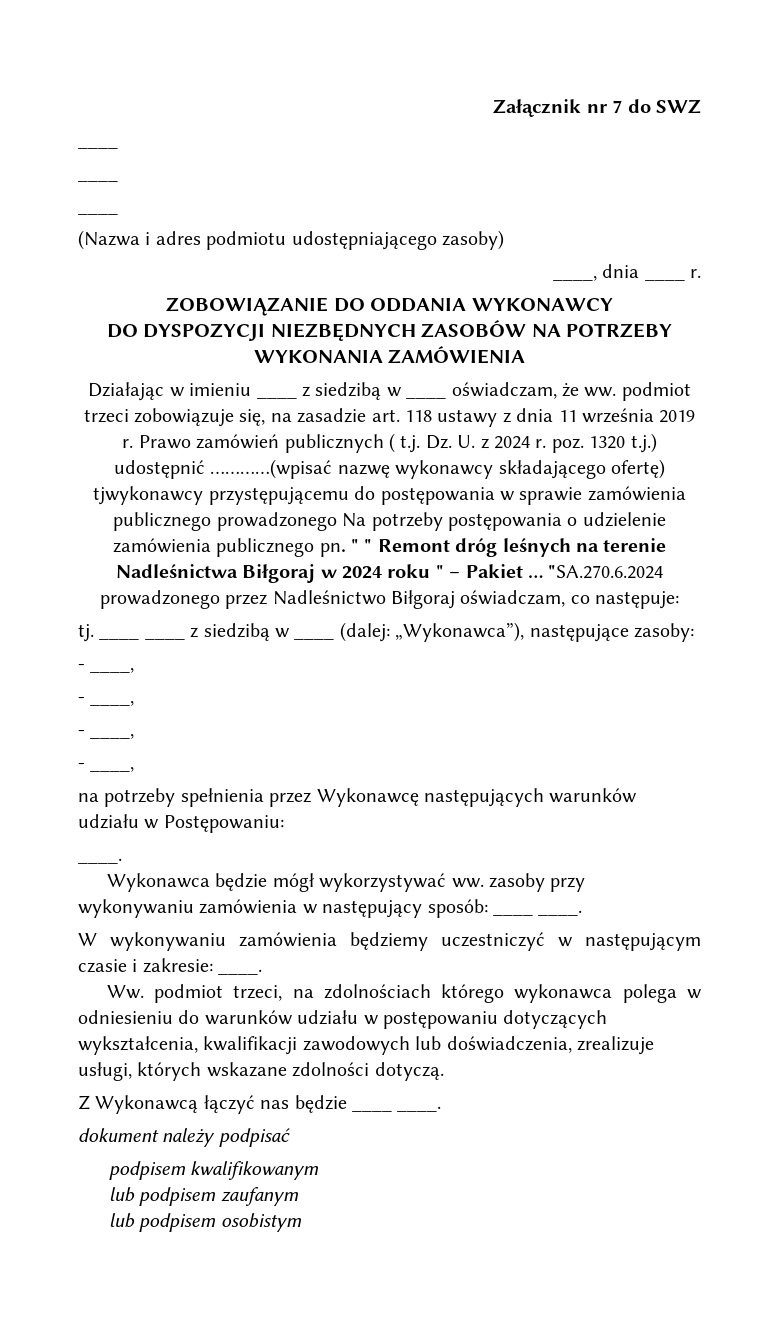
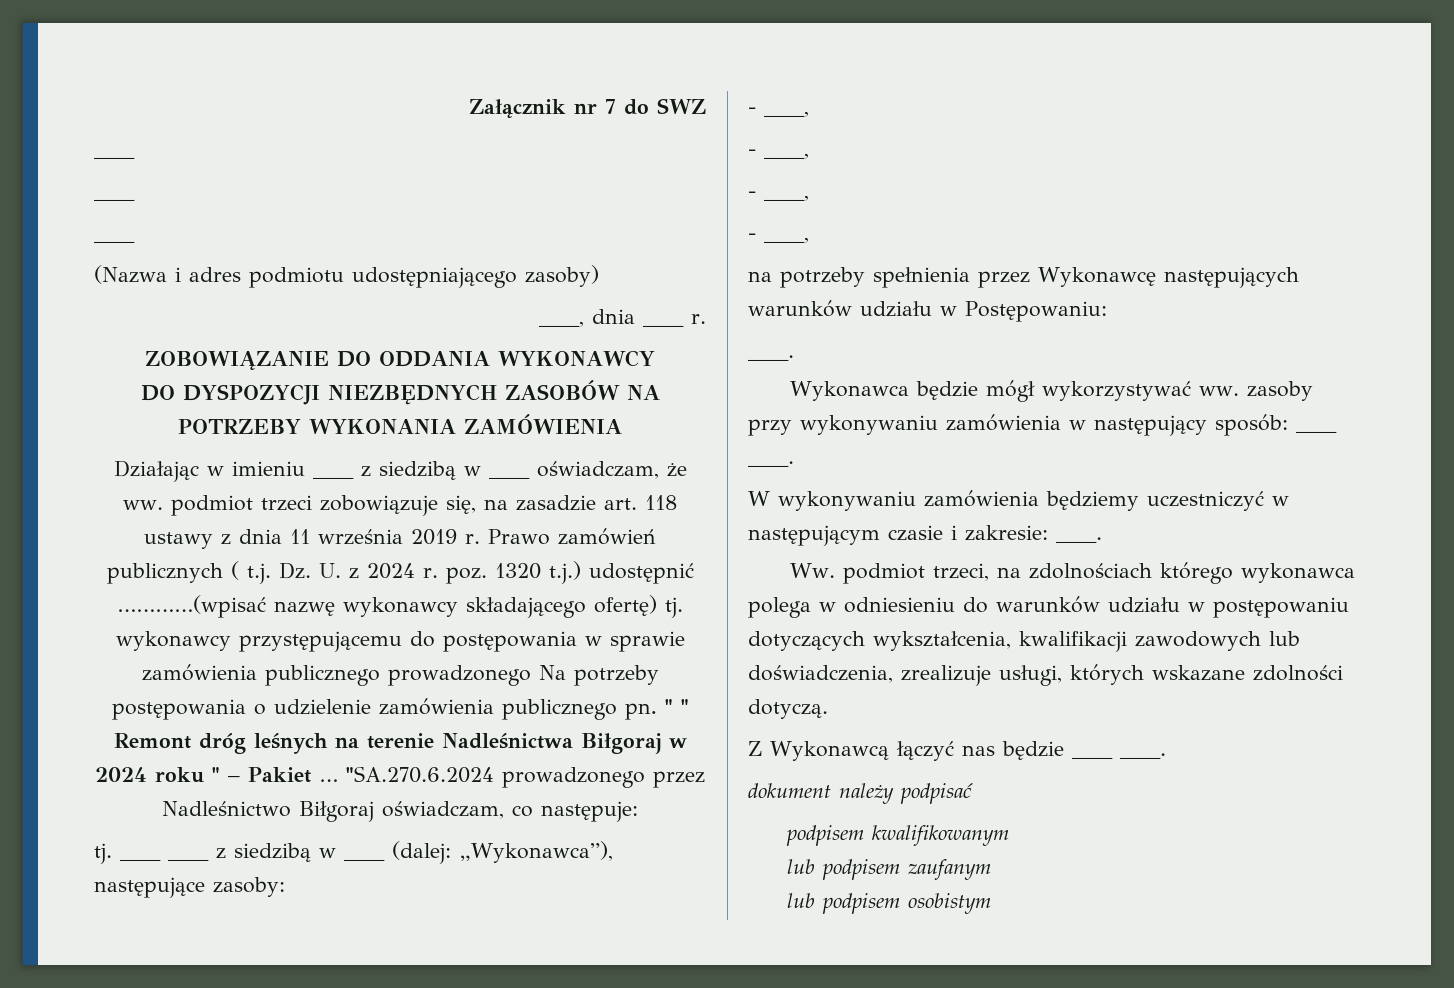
- Prawo zamówień publicznych ( t.j. Dz. U. z 2024 r. poz. 1320 t.j.) udostępnić …………(wpisać nazwę wykonawcy składającego ofertę) tjwykonawcy przystępującemu do postępowania w sprawie zamówienia publicznego prowadzonego Na potrzeby postępowania o udzielenie zamówienia publicznego pn.
+ Prawo zamówień publicznych ( t.j. Dz. U. z 2024 r. poz. 1320 t.j.) udostępnić …………(wpisać nazwę wykonawcy składającego ofertę) tj. wykonawcy przystępującemu do postępowania w sprawie zamówienia publicznego prowadzonego Na potrzeby postępowania o udzielenie zamówienia publicznego pn.

